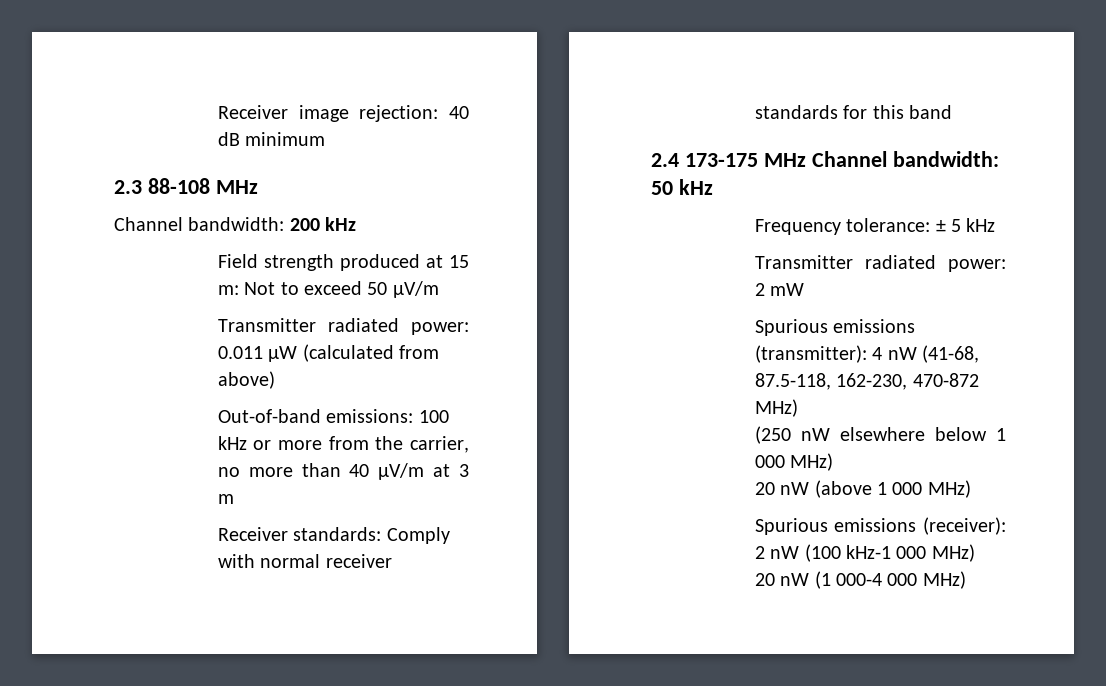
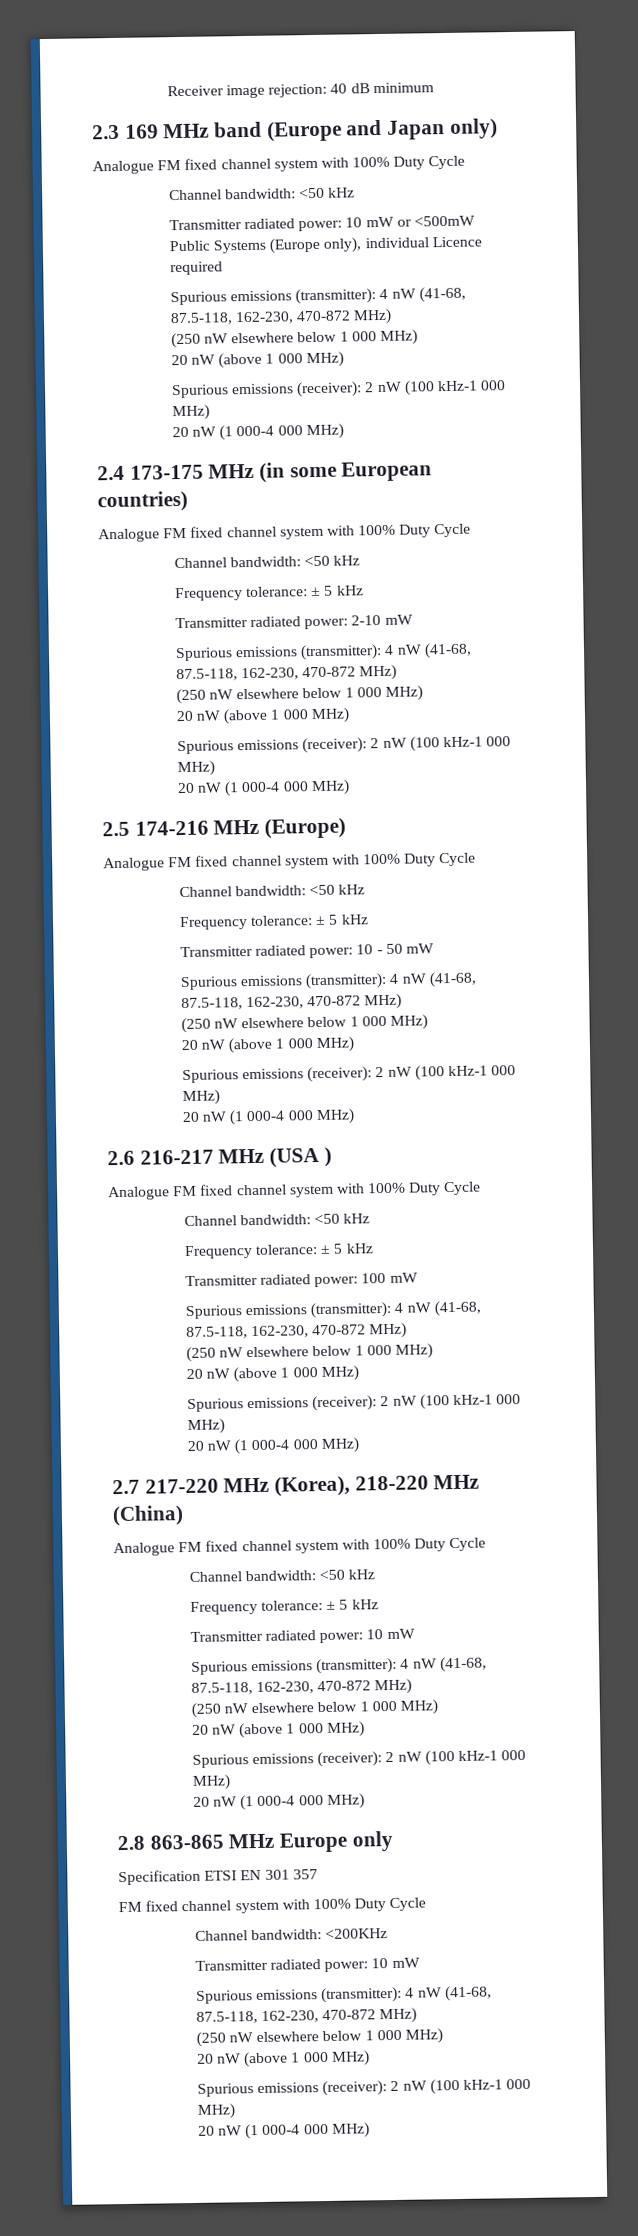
- 2.3 88-108 MHz
- Channel bandwidth: 200 kHz
- Field strength produced at 15 m: Not to exceed 50 µV/m
- Transmitter radiated power: 0.011 µW (calculated from above)
- Out-of-band emissions: 100 kHz or more from the carrier, no more than 40 µV/m at 3 m
- Receiver standards: Comply with normal receiver standards for this band
- 2.4 173-175 MHz Channel bandwidth: 50 kHz
+ 2.3 169 MHz band (Europe and Japan only)
+ Analogue FM fixed channel system with 100% Duty Cycle
+ Channel bandwidth: <50 kHz
+ Transmitter radiated power: 10 mW or <500mW Public Systems (Europe only), individual Licence required
+ Spurious emissions (transmitter): 4 nW (41-68, 87.5-118, 162-230, 470-872 MHz)
+ (250 nW elsewhere below 1 000 MHz)
+ 20 nW (above 1 000 MHz)
+ Spurious emissions (receiver): 2 nW (100 kHz-1 000 MHz)
+ 20 nW (1 000-4 000 MHz)
+ 2.4 173-175 MHz (in some European countries)
+ Analogue FM fixed channel system with 100% Duty Cycle
+ Channel bandwidth: <50 kHz
  Frequency tolerance: ± 5 kHz
- Transmitter radiated power: 2 mW
+ Transmitter radiated power: 2-10 mW
+ 2.5 174-216 MHz (Europe)
+ Analogue FM fixed channel system with 100% Duty Cycle
+ Channel bandwidth: <50 kHz
+ Frequency tolerance: ± 5 kHz
+ Transmitter radiated power: 10 - 50 mW
+ Spurious emissions (transmitter): 4 nW (41-68, 87.5-118, 162-230, 470-872 MHz)
+ (250 nW elsewhere below 1 000 MHz)
+ 20 nW (above 1 000 MHz)
+ Spurious emissions (receiver): 2 nW (100 kHz-1 000 MHz)
+ 20 nW (1 000-4 000 MHz)
+ 2.6 216-217 MHz (USA )
+ Analogue FM fixed channel system with 100% Duty Cycle
+ Channel bandwidth: <50 kHz
+ Frequency tolerance: ± 5 kHz
+ Transmitter radiated power: 100 mW
+ Spurious emissions (transmitter): 4 nW (41-68, 87.5-118, 162-230, 470-872 MHz)
+ (250 nW elsewhere below 1 000 MHz)
+ 20 nW (above 1 000 MHz)
+ Spurious emissions (receiver): 2 nW (100 kHz-1 000 MHz)
+ 20 nW (1 000-4 000 MHz)
+ 2.7 217-220 MHz (Korea), 218-220 MHz (China)
+ Analogue FM fixed channel system with 100% Duty Cycle
+ Channel bandwidth: <50 kHz
+ Frequency tolerance: ± 5 kHz
+ Transmitter radiated power: 10 mW
+ Spurious emissions (transmitter): 4 nW (41-68, 87.5-118, 162-230, 470-872 MHz)
+ (250 nW elsewhere below 1 000 MHz)
+ 20 nW (above 1 000 MHz)
+ Spurious emissions (receiver): 2 nW (100 kHz-1 000 MHz)
+ 20 nW (1 000-4 000 MHz)
+ 2.8 863-865 MHz Europe only
+ Specification ETSI EN 301 357
+ FM fixed channel system with 100% Duty Cycle
+ Channel bandwidth: <200KHz
+ Transmitter radiated power: 10 mW
+ Spurious emissions (transmitter): 4 nW (41-68, 87.5-118, 162-230, 470-872 MHz)
+ (250 nW elsewhere below 1 000 MHz)
+ 20 nW (above 1 000 MHz)
+ Spurious emissions (receiver): 2 nW (100 kHz-1 000 MHz)
+ 20 nW (1 000-4 000 MHz)

